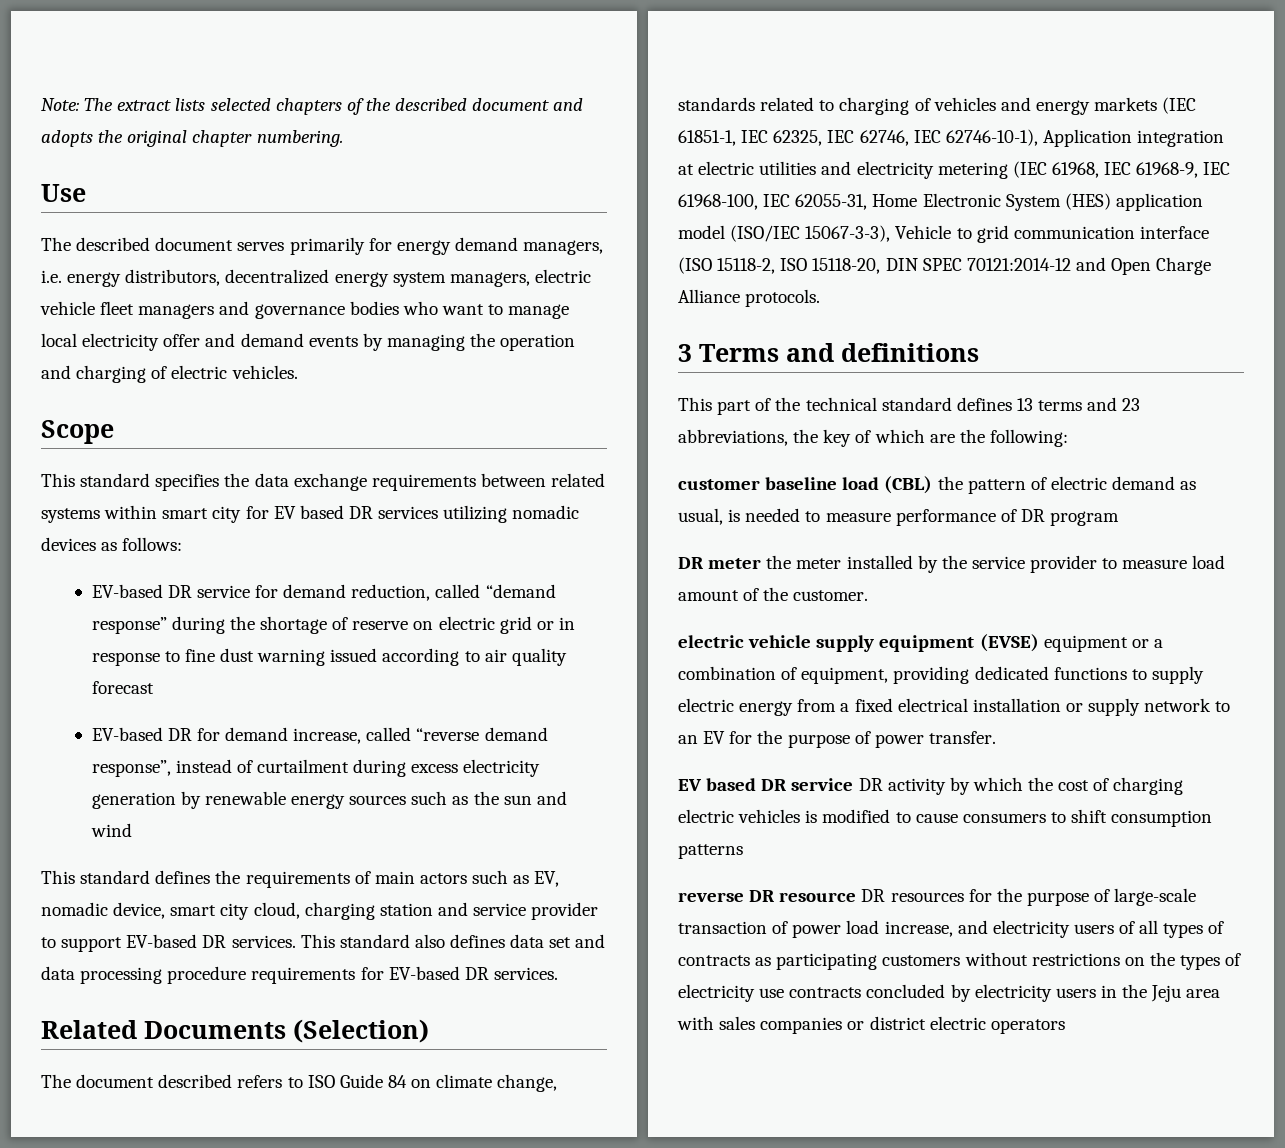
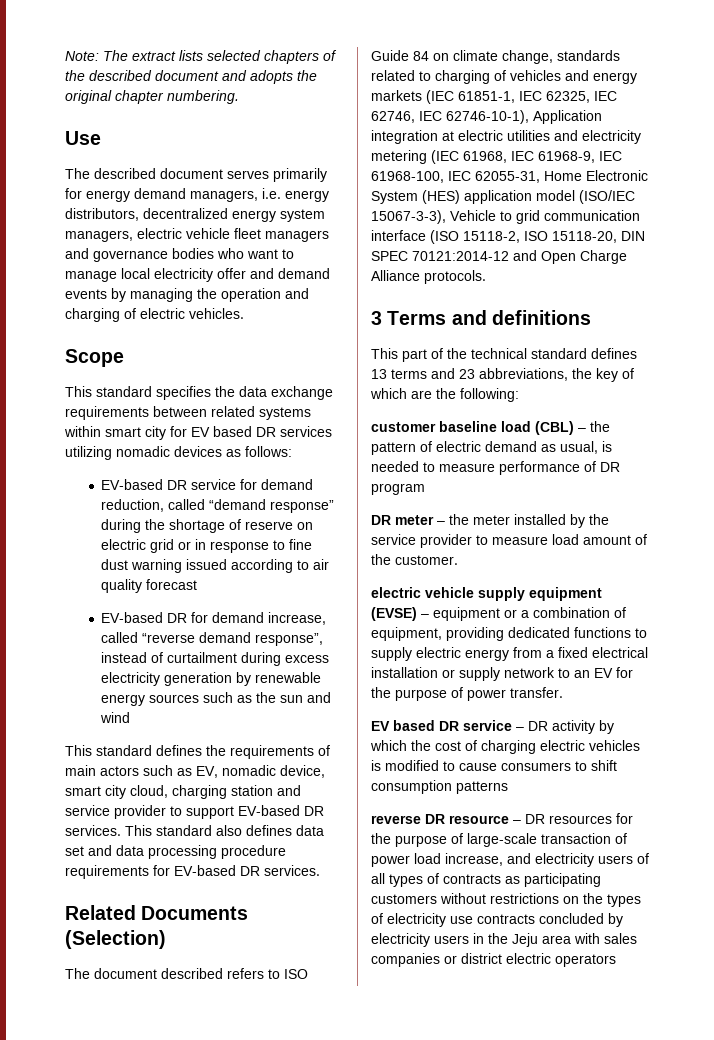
- customer baseline load (CBL) the pattern of electric demand as usual, is needed to measure performance of DR program
+ customer baseline load (CBL) – the pattern of electric demand as usual, is needed to measure performance of DR program
- DR meter the meter installed by the service provider to measure load amount of the customer.
+ DR meter – the meter installed by the service provider to measure load amount of the customer.
- electric vehicle supply equipment (EVSE) equipment or a combination of equipment, providing dedicated functions to supply electric energy from a fixed electrical installation or supply network to an EV for the purpose of power transfer.
+ electric vehicle supply equipment (EVSE) – equipment or a combination of equipment, providing dedicated functions to supply electric energy from a fixed electrical installation or supply network to an EV for the purpose of power transfer.
- EV based DR service DR activity by which the cost of charging electric vehicles is modified to cause consumers to shift consumption patterns
+ EV based DR service – DR activity by which the cost of charging electric vehicles is modified to cause consumers to shift consumption patterns
- reverse DR resource DR resources for the purpose of large-scale transaction of power load increase, and electricity users of all types of contracts as participating customers without restrictions on the types of electricity use contracts concluded by electricity users in the Jeju area with sales companies or district electric operators
+ reverse DR resource – DR resources for the purpose of large-scale transaction of power load increase, and electricity users of all types of contracts as participating customers without restrictions on the types of electricity use contracts concluded by electricity users in the Jeju area with sales companies or district electric operators

